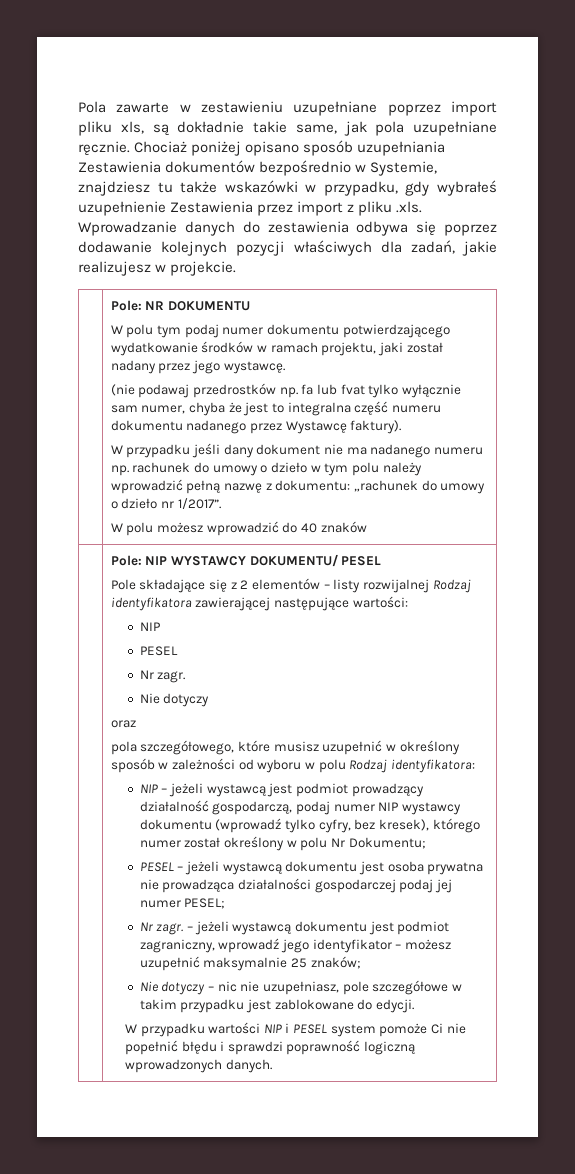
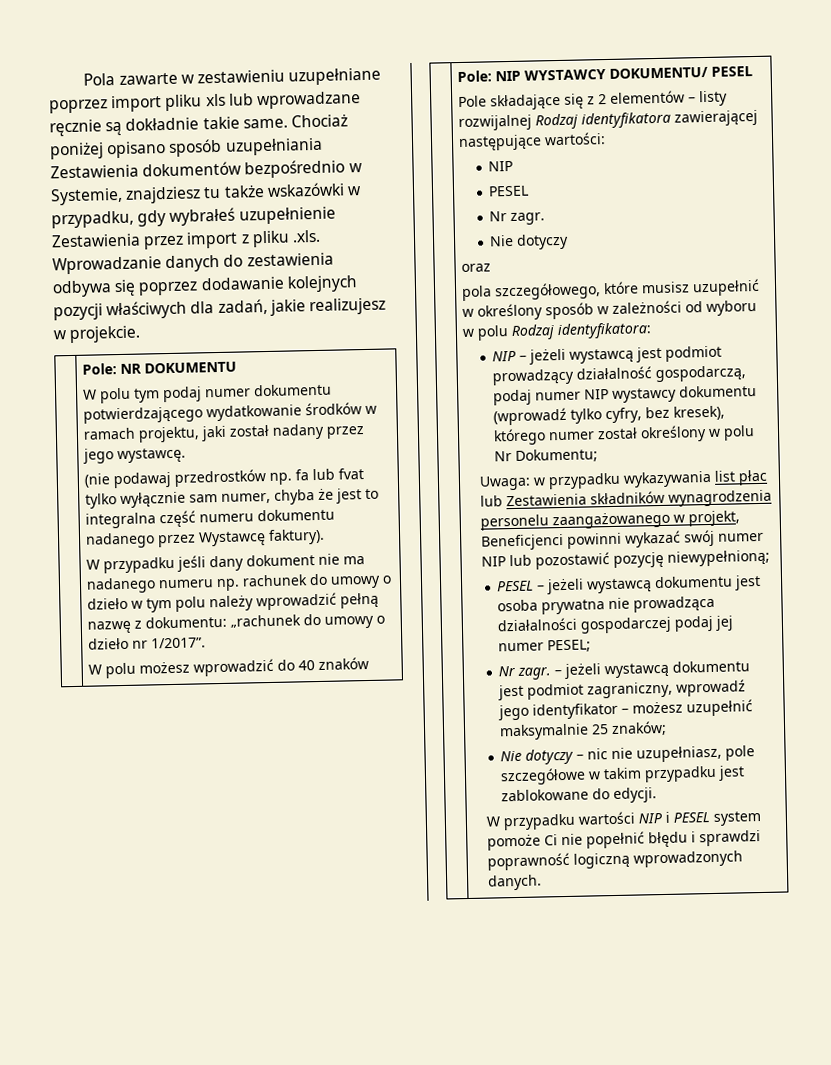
- Pola zawarte w zestawieniu uzupełniane poprzez import pliku xls, są dokładnie takie same, jak pola uzupełniane ręcznie.
+ Pola zawarte w zestawieniu uzupełniane poprzez import pliku xls lub wprowadzane ręcznie są dokładnie takie same.
+ Uwaga: w przypadku wykazywania list płac lub Zestawienia składników wynagrodzenia personelu zaangażowanego w projekt, Beneficjenci powinni wykazać swój numer NIP lub pozostawić pozycję niewypełnioną;

